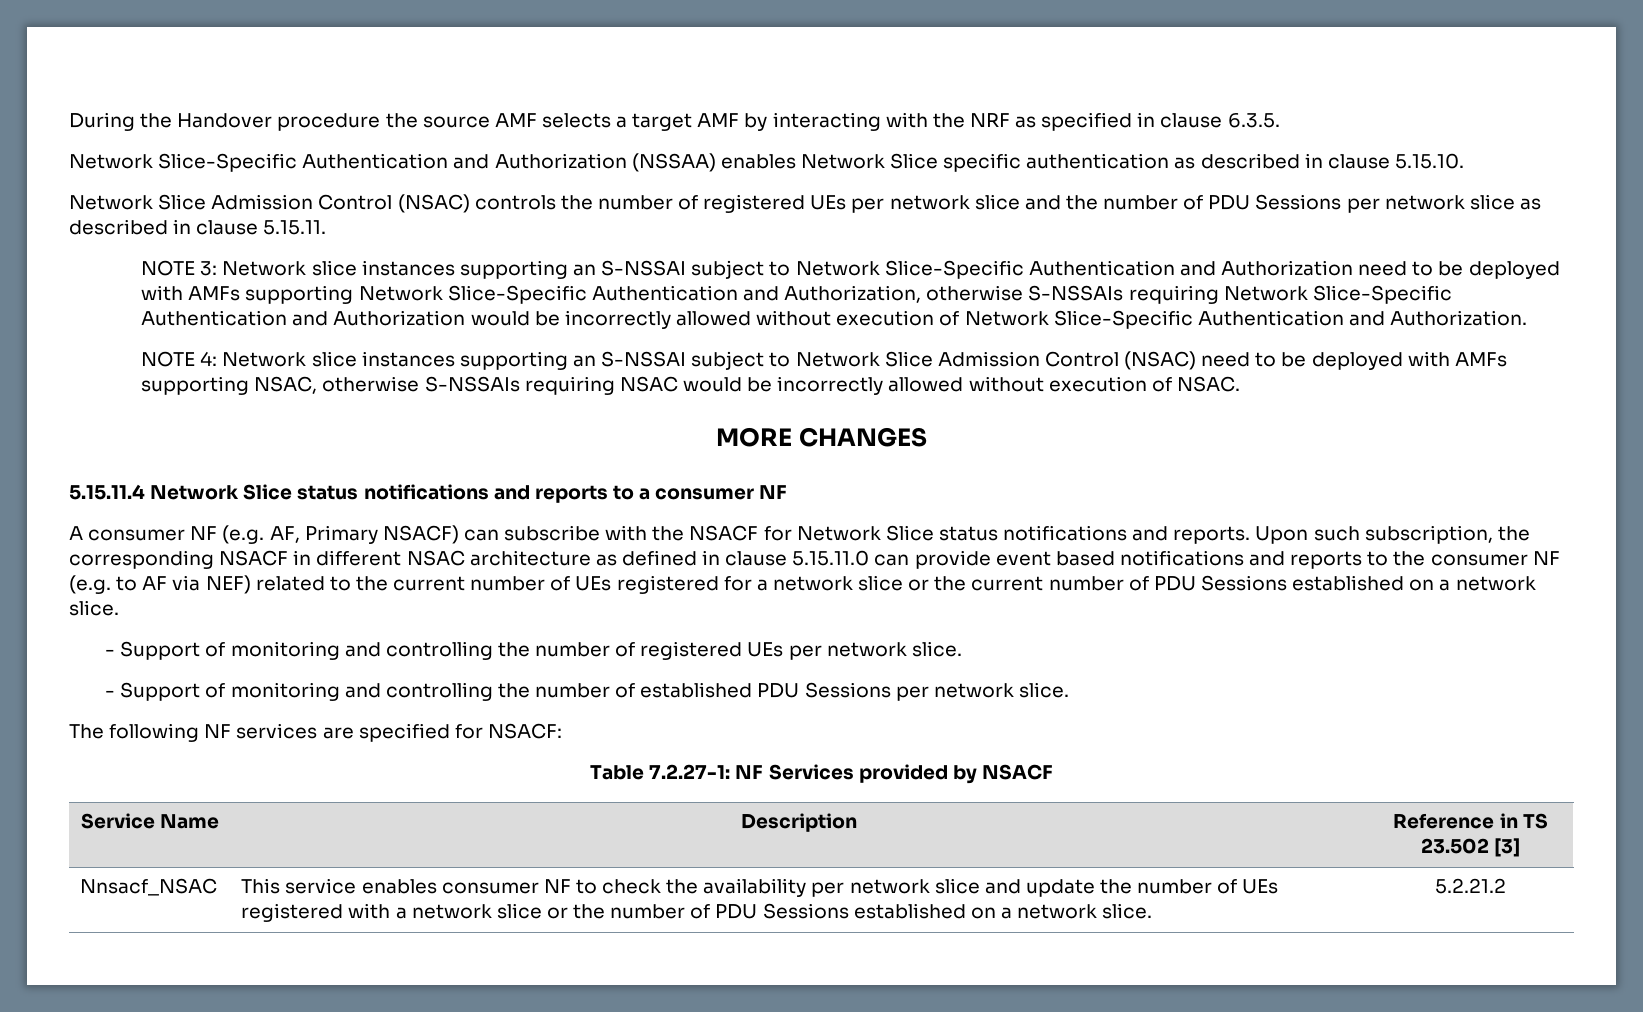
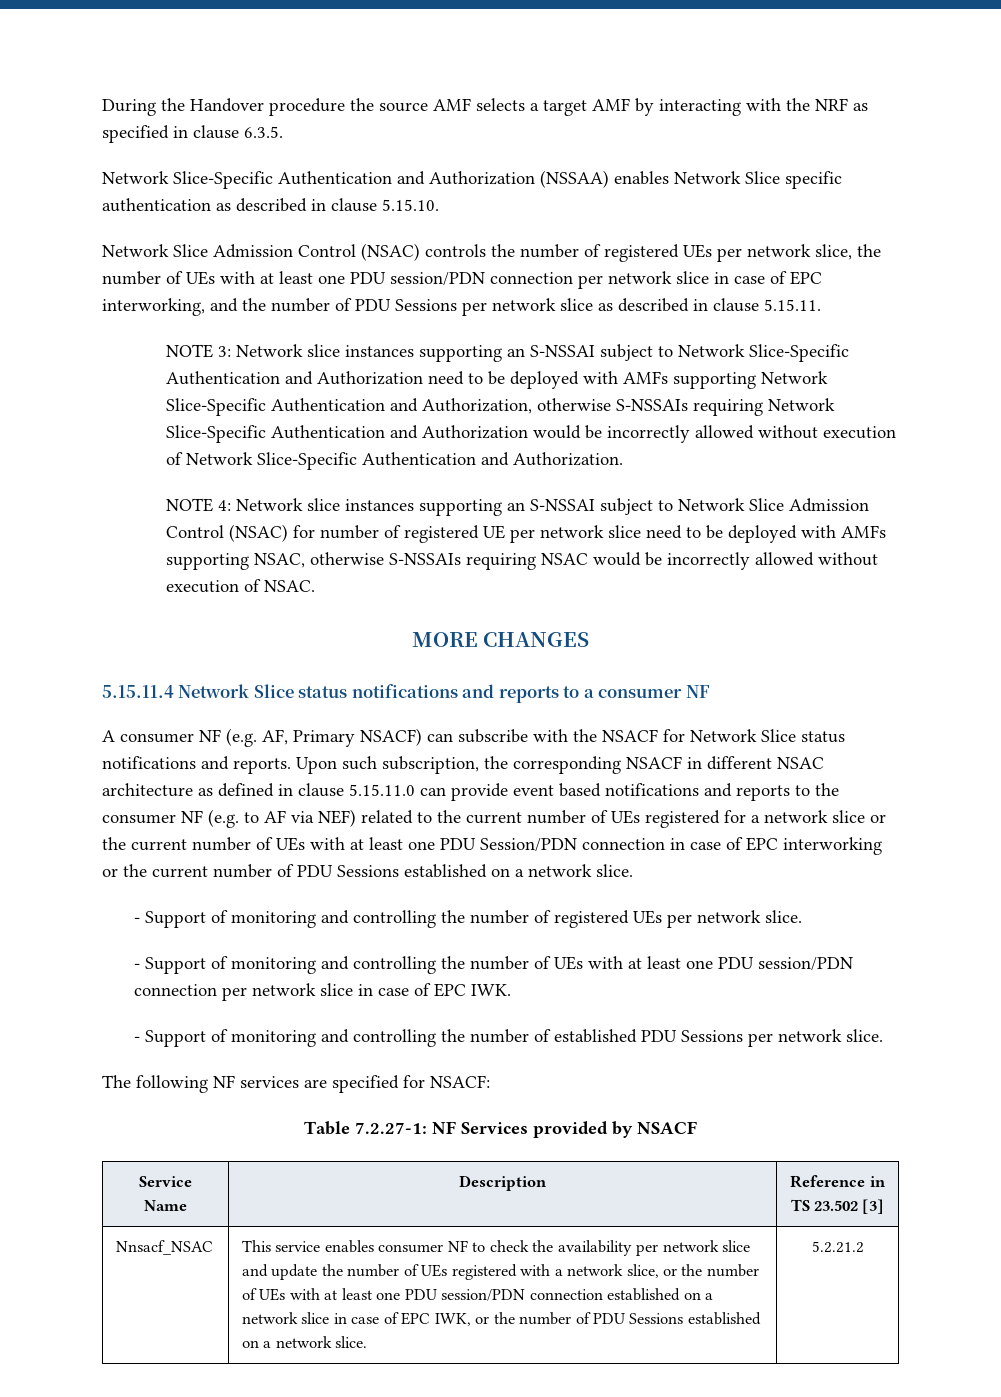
- Network Slice Admission Control (NSAC) controls the number of registered UEs per network slice and the number of PDU Sessions per network slice as described in clause 5.15.11.
+ Network Slice Admission Control (NSAC) controls the number of registered UEs per network slice, the number of UEs with at least one PDU session/PDN connection per network slice in case of EPC interworking, and the number of PDU Sessions per network slice as described in clause 5.15.11.
- NOTE 4: Network slice instances supporting an S-NSSAI subject to Network Slice Admission Control (NSAC) need to be deployed with AMFs supporting NSAC, otherwise S-NSSAIs requiring NSAC would be incorrectly allowed without execution of NSAC.
+ NOTE 4: Network slice instances supporting an S-NSSAI subject to Network Slice Admission Control (NSAC) for number of registered UE per network slice need to be deployed with AMFs supporting NSAC, otherwise S-NSSAIs requiring NSAC would be incorrectly allowed without execution of NSAC.
- Upon such subscription, the corresponding NSACF in different NSAC architecture as defined in clause 5.15.11.0 can provide event based notifications and reports to the consumer NF (e.g. to AF via NEF) related to the current number of UEs registered for a network slice or the current number of PDU Sessions established on a network slice.
+ Upon such subscription, the corresponding NSACF in different NSAC architecture as defined in clause 5.15.11.0 can provide event based notifications and reports to the consumer NF (e.g. to AF via NEF) related to the current number of UEs registered for a network slice or the current number of UEs with at least one PDU Session/PDN connection in case of EPC interworking or the current number of PDU Sessions established on a network slice.
+ - Support of monitoring and controlling the number of UEs with at least one PDU session/PDN connection per network slice in case of EPC IWK.
- This service enables consumer NF to check the availability per network slice and update the number of UEs registered with a network slice or the number of PDU Sessions established on a network slice.
+ This service enables consumer NF to check the availability per network slice and update the number of UEs registered with a network slice, or the number of UEs with at least one PDU session/PDN connection established on a network slice in case of EPC IWK, or the number of PDU Sessions established on a network slice.

